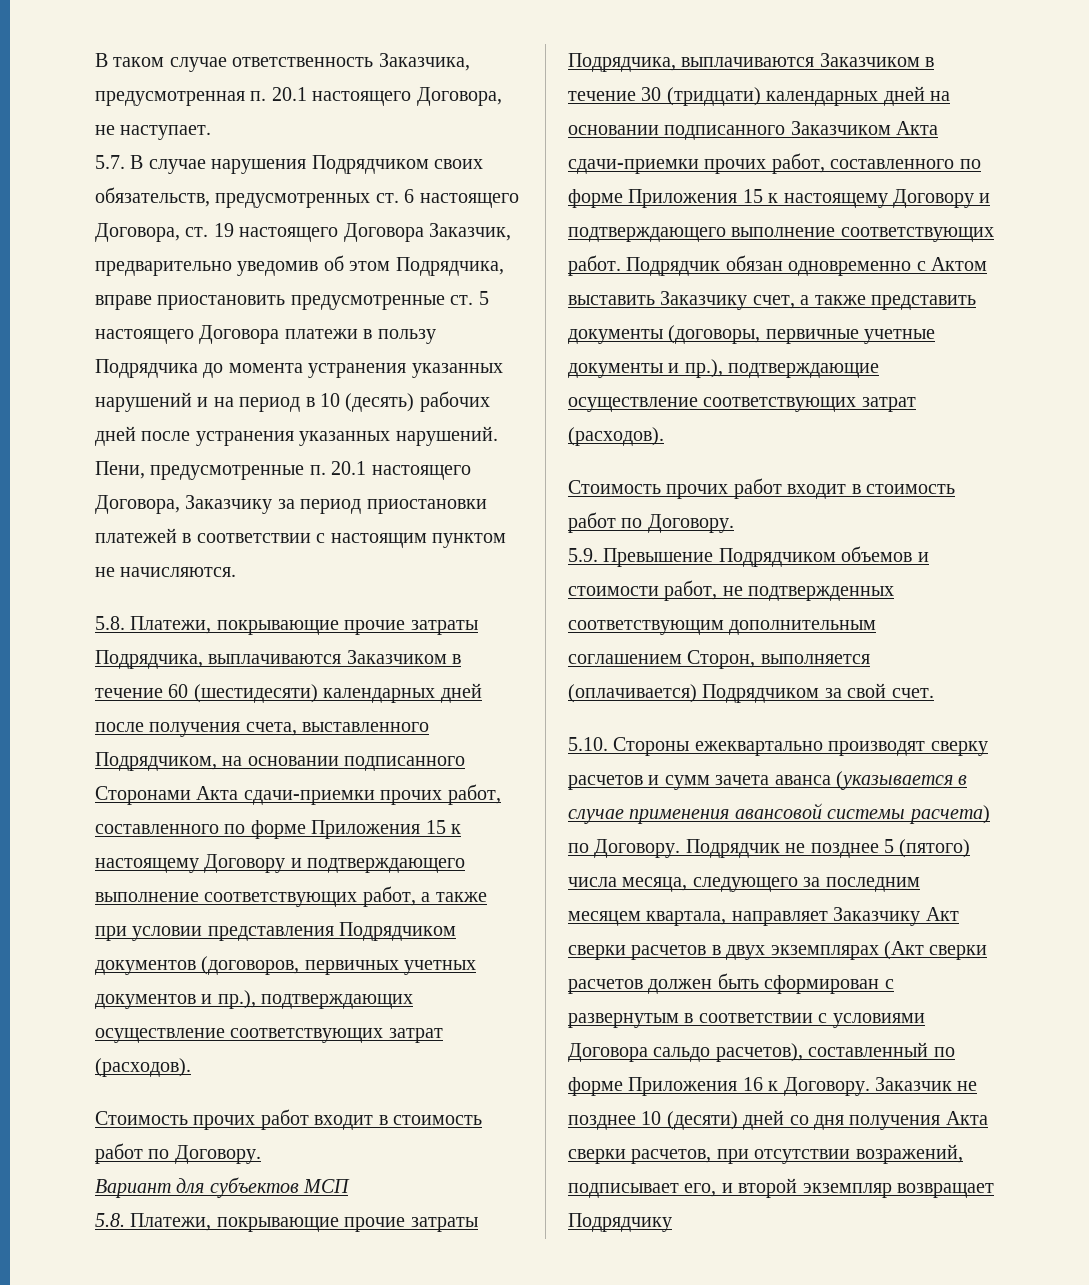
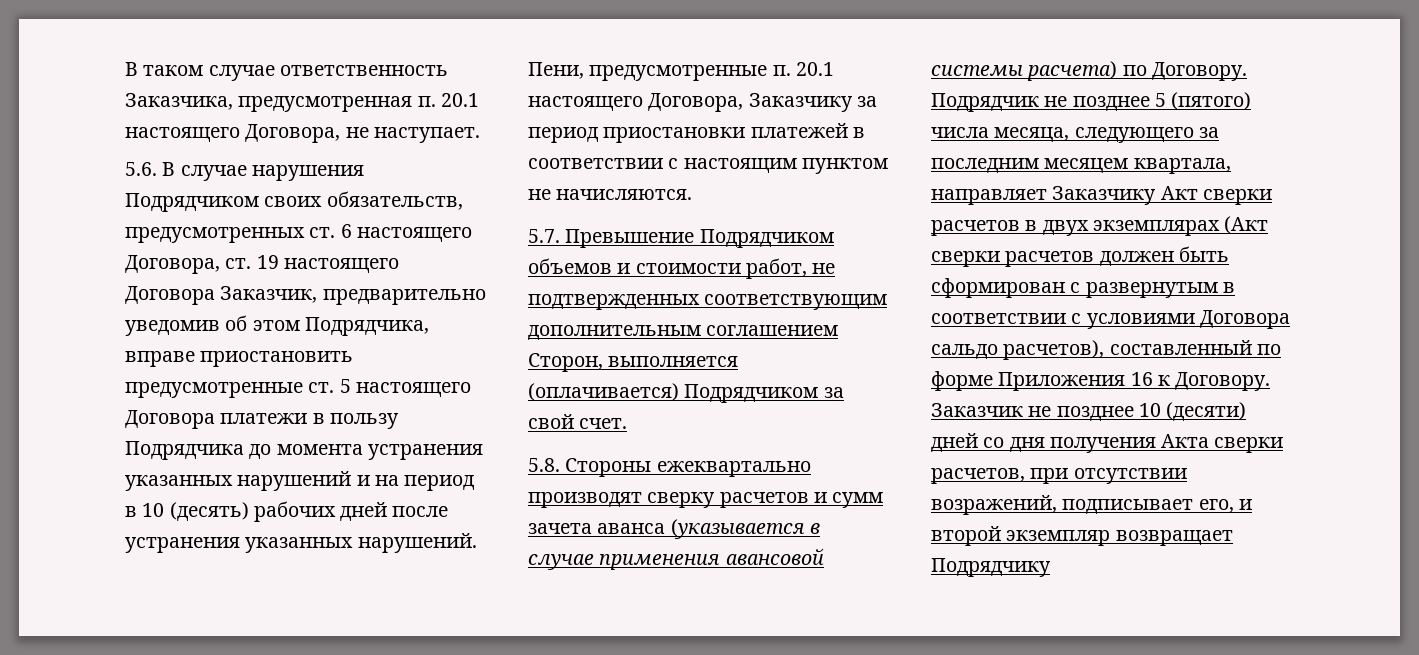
- 5.7. В случае нарушения Подрядчиком своих обязательств, предусмотренных ст. 6 настоящего Договора, ст. 19 настоящего Договора Заказчик, предварительно уведомив об этом Подрядчика, вправе приостановить предусмотренные ст. 5 настоящего Договора платежи в пользу Подрядчика до момента устранения указанных нарушений и на период в 10 (десять) рабочих дней после устранения указанных нарушений.
+ 5.6. В случае нарушения Подрядчиком своих обязательств, предусмотренных ст. 6 настоящего Договора, ст. 19 настоящего Договора Заказчик, предварительно уведомив об этом Подрядчика, вправе приостановить предусмотренные ст. 5 настоящего Договора платежи в пользу Подрядчика до момента устранения указанных нарушений и на период в 10 (десять) рабочих дней после устранения указанных нарушений.
- 5.8. Платежи, покрывающие прочие затраты Подрядчика, выплачиваются Заказчиком в течение 60 (шестидесяти) календарных дней после получения счета, выставленного Подрядчиком, на основании подписанного Сторонами Акта сдачи-приемки прочих работ, составленного по форме Приложения 15 к настоящему Договору и подтверждающего выполнение соответствующих работ, а также при условии представления Подрядчиком документов (договоров, первичных учетных документов и пр.), подтверждающих осуществление соответствующих затрат (расходов).
- Стоимость прочих работ входит в стоимость работ по Договору.
- Вариант для субъектов МСП
- 5.8. Платежи, покрывающие прочие затраты Подрядчика, выплачиваются Заказчиком в течение 30 (тридцати) календарных дней на основании подписанного Заказчиком Акта сдачи-приемки прочих работ, составленного по форме Приложения 15 к настоящему Договору и подтверждающего выполнение соответствующих работ. Подрядчик обязан одновременно с Актом выставить Заказчику счет, а также представить документы (договоры, первичные учетные документы и пр.), подтверждающие осуществление соответствующих затрат (расходов).
- Стоимость прочих работ входит в стоимость работ по Договору.
- 5.9. Превышение Подрядчиком объемов и стоимости работ, не подтвержденных соответствующим дополнительным соглашением Сторон, выполняется (оплачивается) Подрядчиком за свой счет.
+ 5.7. Превышение Подрядчиком объемов и стоимости работ, не подтвержденных соответствующим дополнительным соглашением Сторон, выполняется (оплачивается) Подрядчиком за свой счет.
- 5.10. Стороны ежеквартально производят сверку расчетов и сумм зачета аванса (указывается в случае применения авансовой системы расчета) по Договору.
+ 5.8. Стороны ежеквартально производят сверку расчетов и сумм зачета аванса (указывается в случае применения авансовой системы расчета) по Договору.

